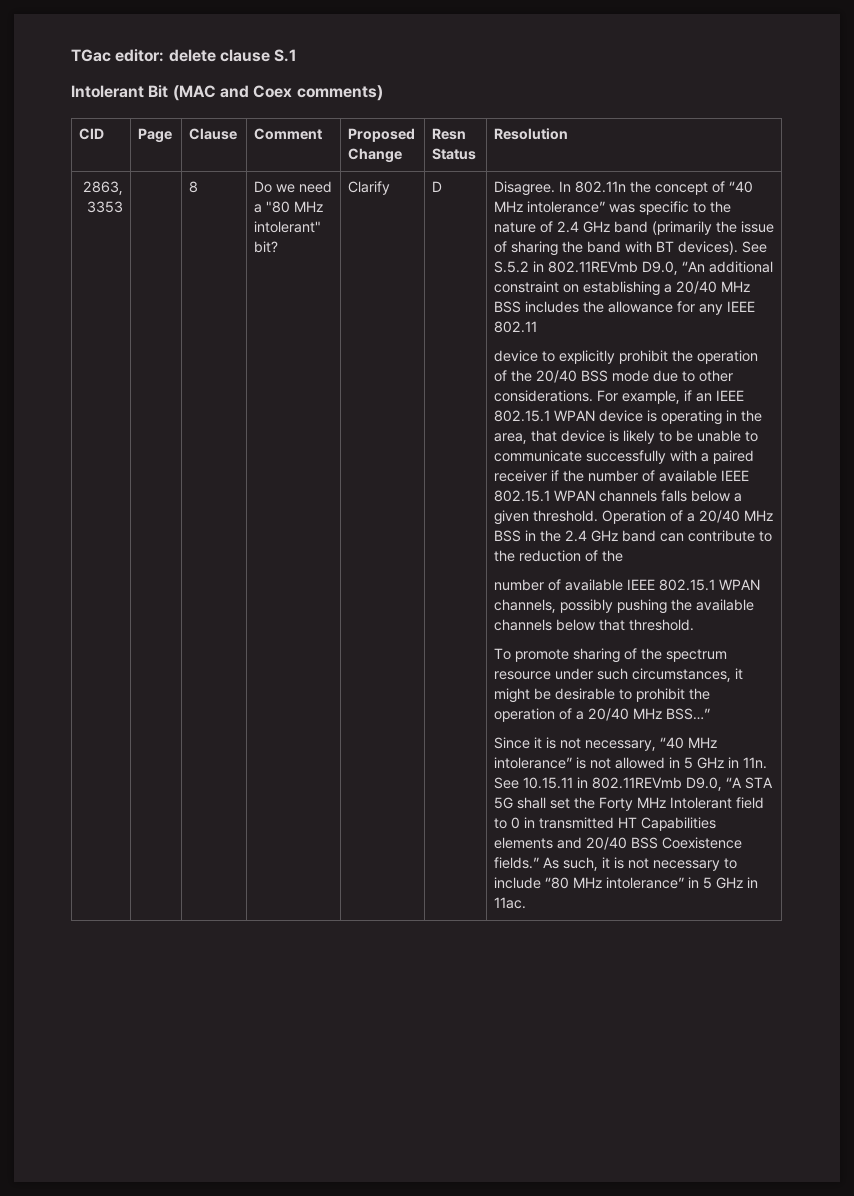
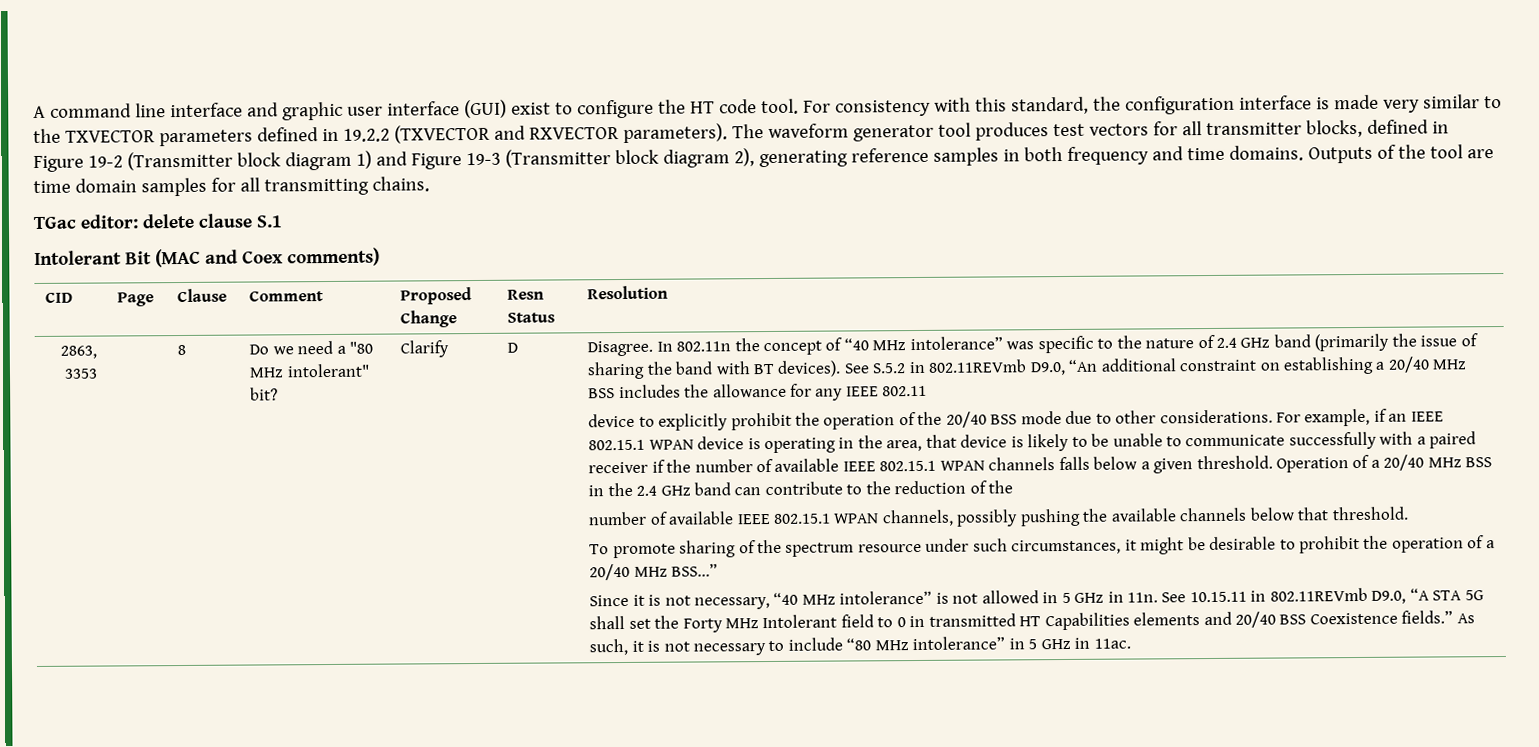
+ A command line interface and graphic user interface (GUI) exist to configure the HT code tool. For consistency with this standard, the configuration interface is made very similar to the TXVECTOR parameters defined in 19.2.2 (TXVECTOR and RXVECTOR parameters). The waveform generator tool produces test vectors for all transmitter blocks, defined in Figure 19-2 (Transmitter block diagram 1) and Figure 19-3 (Transmitter block diagram 2), generating reference samples in both frequency and time domains. Outputs of the tool are time domain samples for all transmitting chains.

